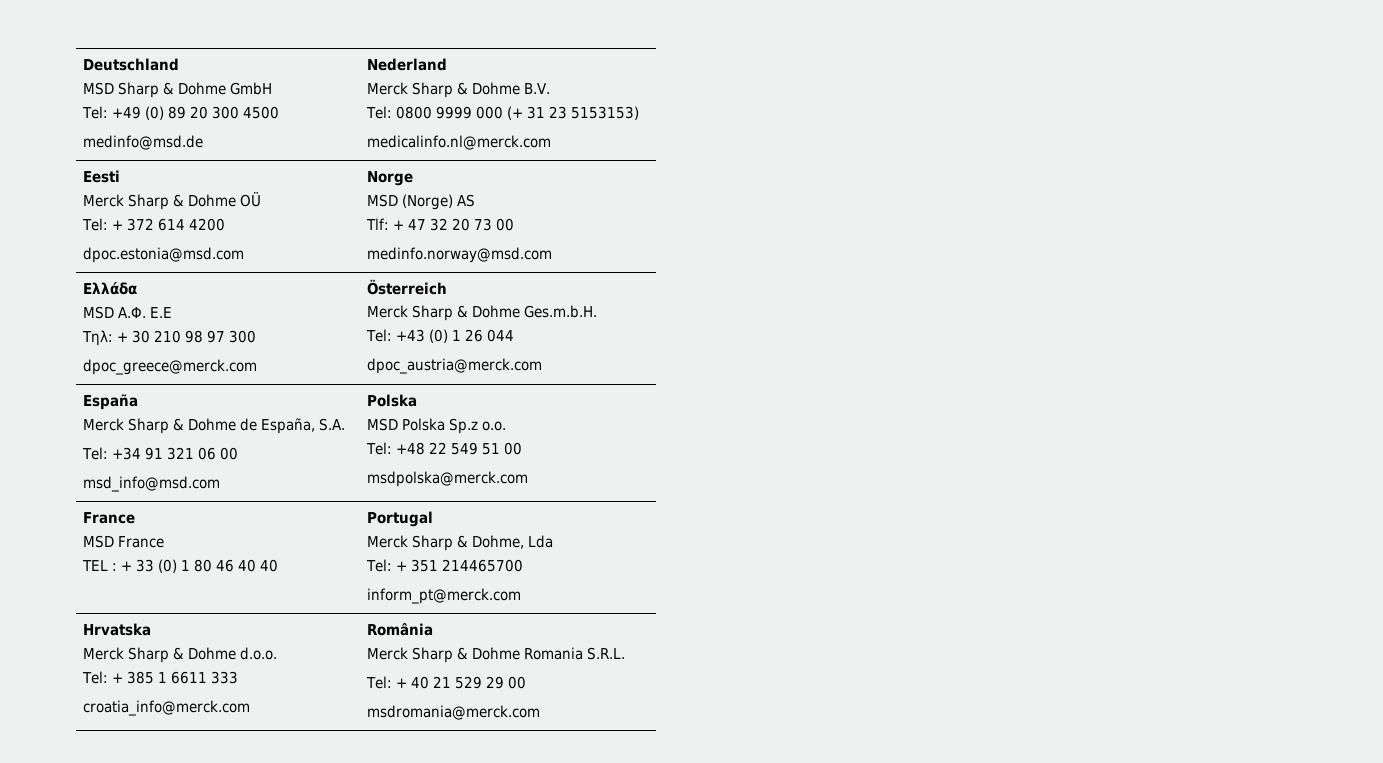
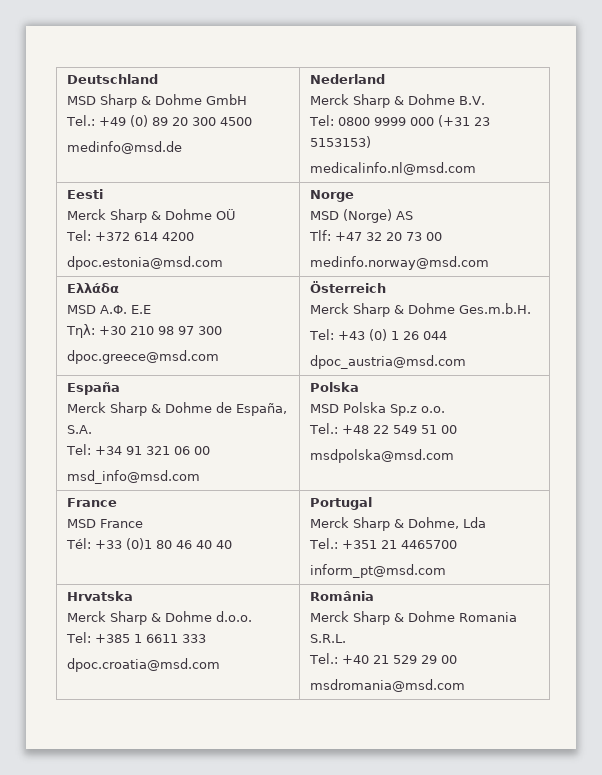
  Deutschland
  MSD Sharp & Dohme GmbH
- Tel: +49 (0) 89 20 300 4500
+ Tel.: +49 (0) 89 20 300 4500
  medinfo@msd.de | Nederland
  Merck Sharp & Dohme B.V.
- Tel: 0800 9999 000 (+ 31 23 5153153)
- medicalinfo.nl@merck.com
+ Tel: 0800 9999 000 (+31 23 5153153)
+ medicalinfo.nl@msd.com
  Eesti
  Merck Sharp & Dohme OÜ
- Tel: + 372 614 4200
+ Tel: +372 614 4200
  dpoc.estonia@msd.com | Norge
  MSD (Norge) AS
- Tlf: + 47 32 20 73 00
+ Tlf: +47 32 20 73 00
  Ελλάδα
  MSD Α.Φ. Ε.Ε
- Τηλ: + 30 210 98 97 300
- dpoc_greece@merck.com | Österreich
+ Τηλ: +30 210 98 97 300
+ dpoc.greece@msd.com | Österreich
  Merck Sharp & Dohme Ges.m.b.H.
  Tel: +43 (0) 1 26 044
- dpoc_austria@merck.com
+ dpoc_austria@msd.com
  España
  Merck Sharp & Dohme de España, S.A.
  Tel: +34 91 321 06 00
  msd_info@msd.com | Polska
  MSD Polska Sp.z o.o.
- Tel: +48 22 549 51 00
- msdpolska@merck.com
+ Tel.: +48 22 549 51 00
+ msdpolska@msd.com
  France
  MSD France
- TEL : + 33 (0) 1 80 46 40 40 | Portugal
+ Tél: +33 (0)1 80 46 40 40 | Portugal
  Merck Sharp & Dohme, Lda
- Tel: + 351 214465700
- inform_pt@merck.com
+ Tel.: +351 21 4465700
+ inform_pt@msd.com
  Hrvatska
  Merck Sharp & Dohme d.o.o.
- Tel: + 385 1 6611 333
- croatia_info@merck.com | România
+ Tel: +385 1 6611 333
+ dpoc.croatia@msd.com | România
  Merck Sharp & Dohme Romania S.R.L.
- Tel: + 40 21 529 29 00
- msdromania@merck.com
+ Tel.: +40 21 529 29 00
+ msdromania@msd.com

